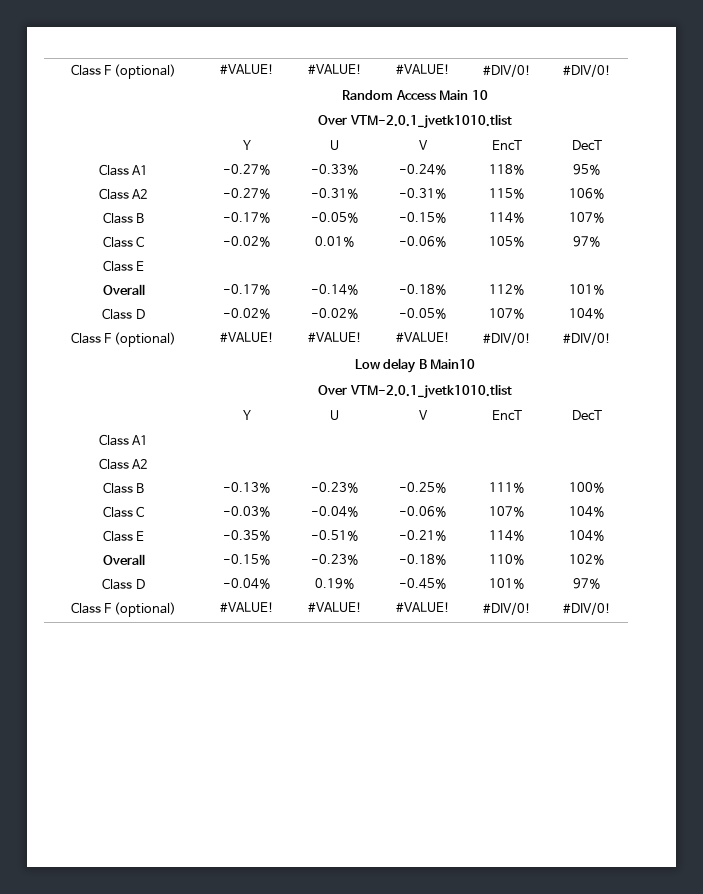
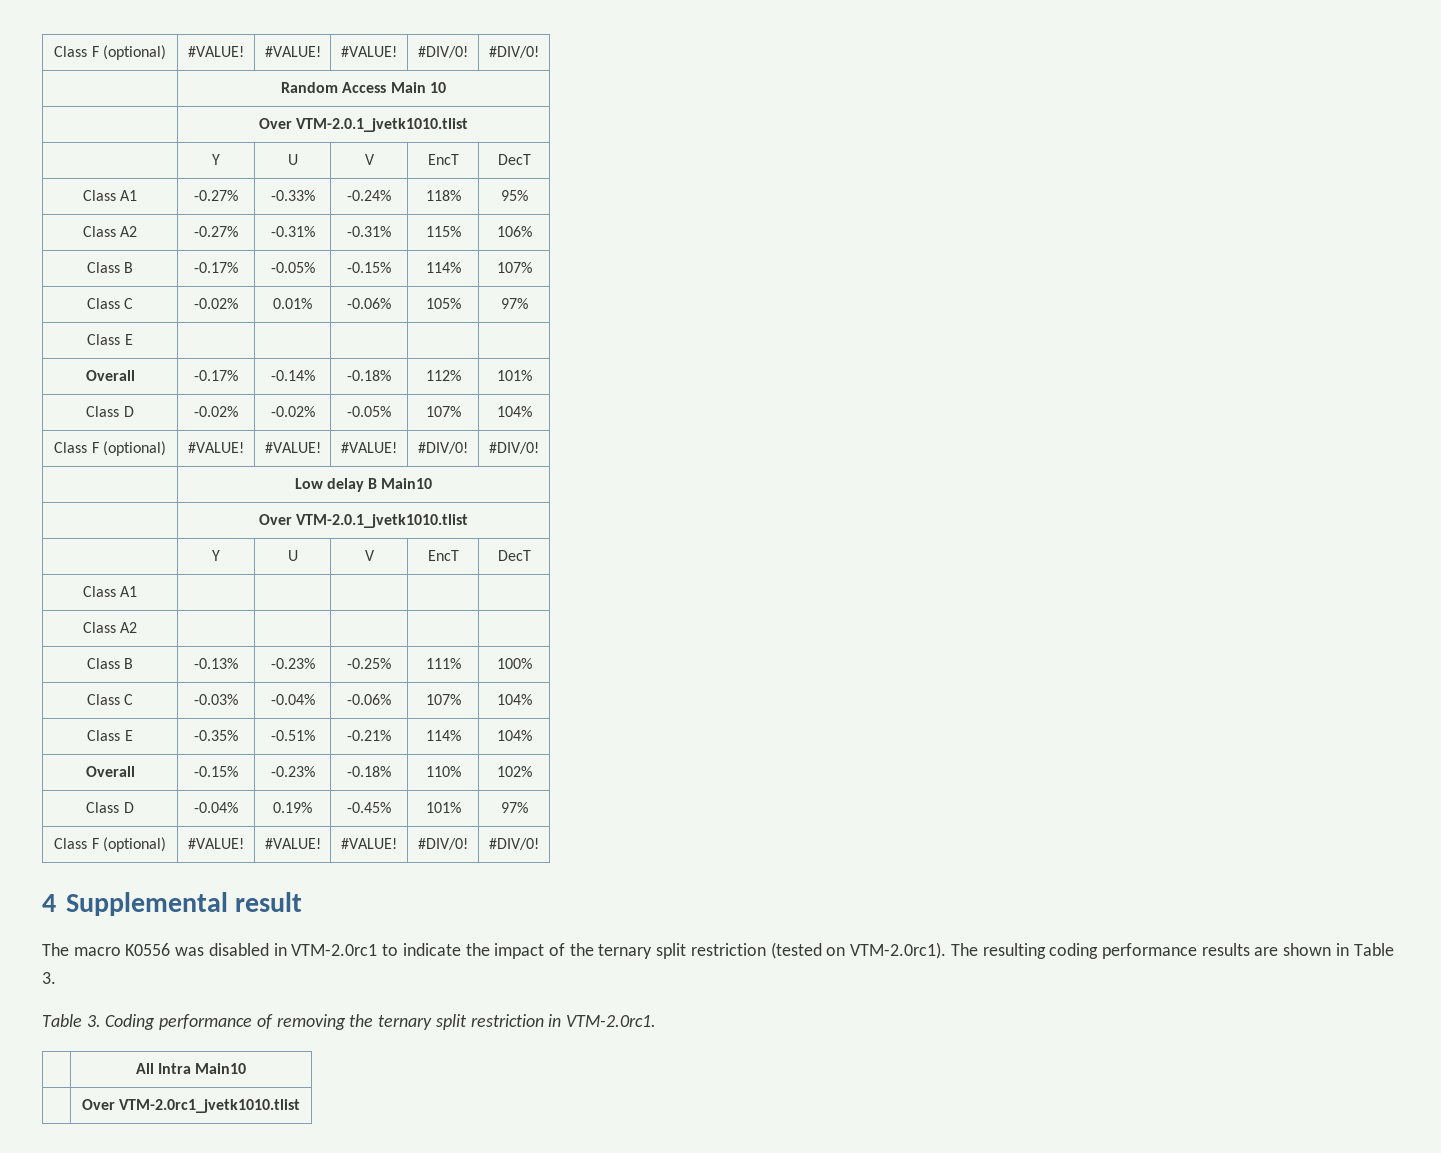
+ 4 Supplemental result
+ The macro K0556 was disabled in VTM-2.0rc1 to indicate the impact of the ternary split restriction (tested on VTM-2.0rc1). The resulting coding performance results are shown in Table 3.
+ Table 3. Coding performance of removing the ternary split restriction in VTM-2.0rc1.
+ | All Intra Main10
+ | Over VTM-2.0rc1_jvetk1010.tlist

